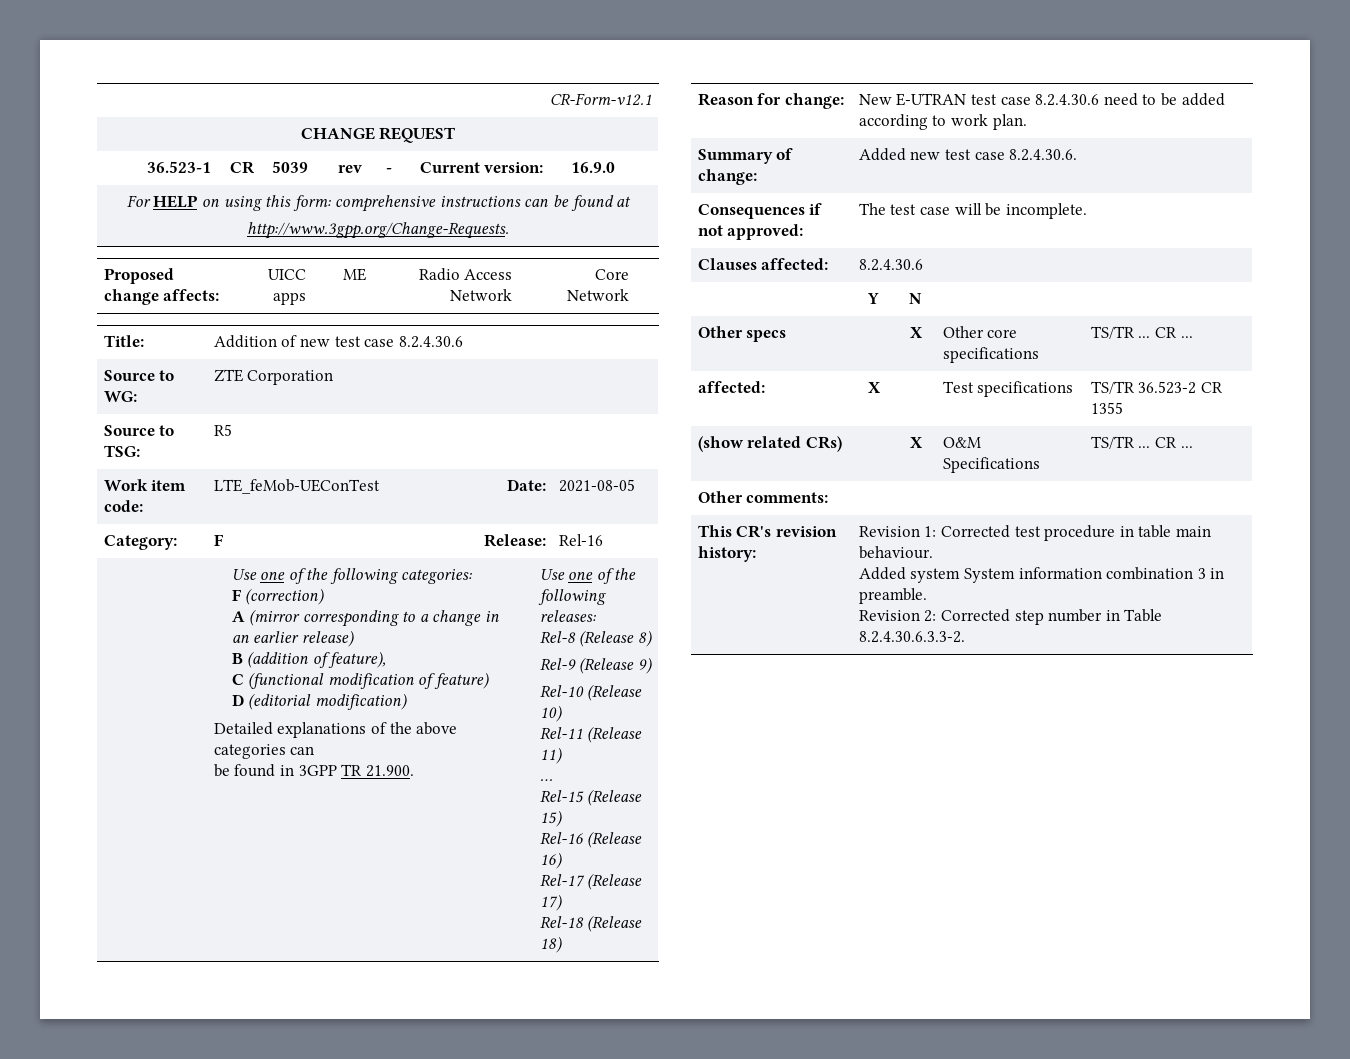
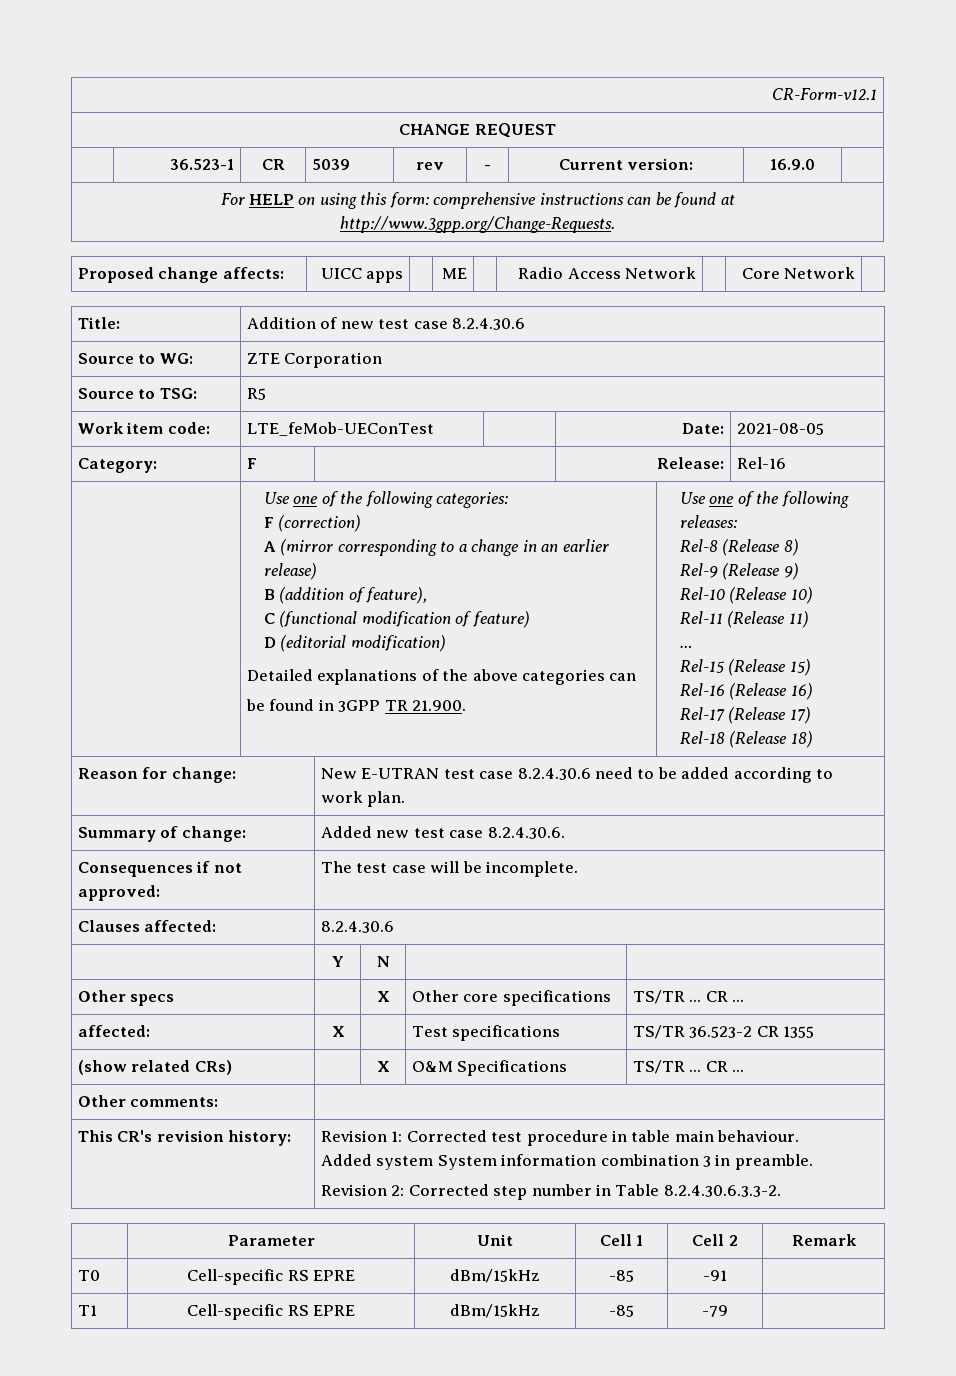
+ | Parameter | Unit | Cell 1 | Cell 2 | Remark
+ T0 | Cell-specific RS EPRE | dBm/15kHz | -85 | -91 |
+ T1 | Cell-specific RS EPRE | dBm/15kHz | -85 | -79 |

